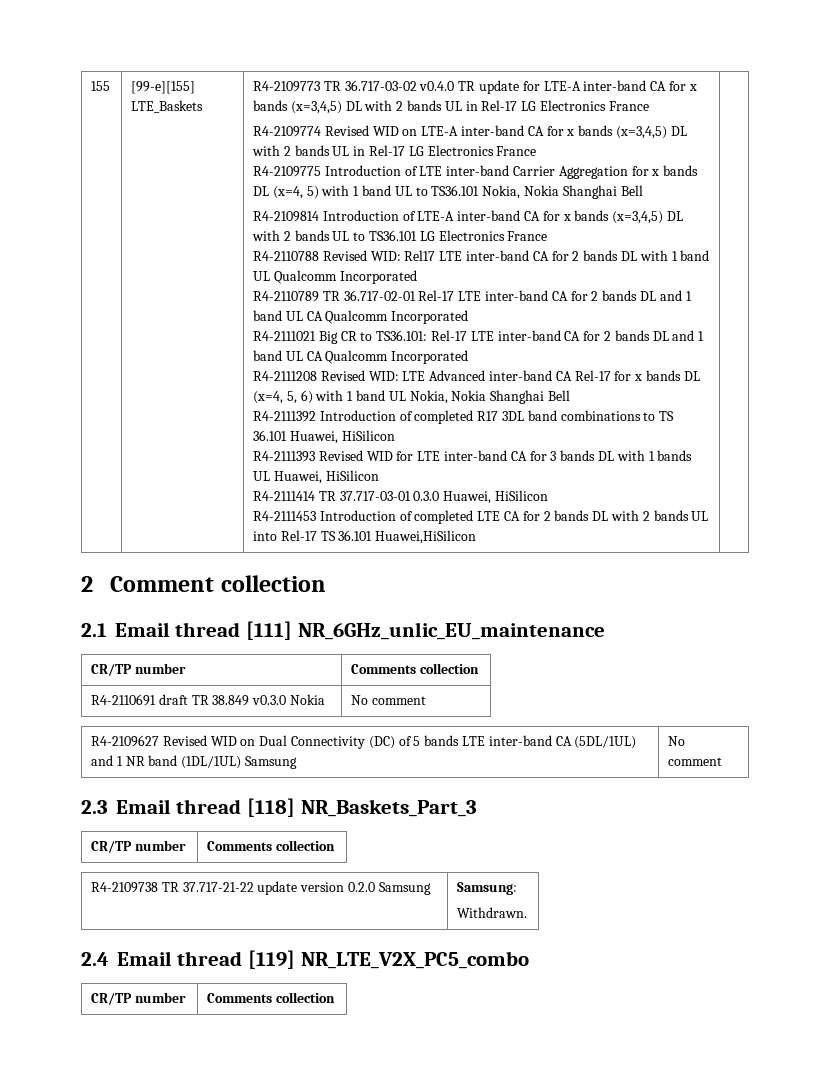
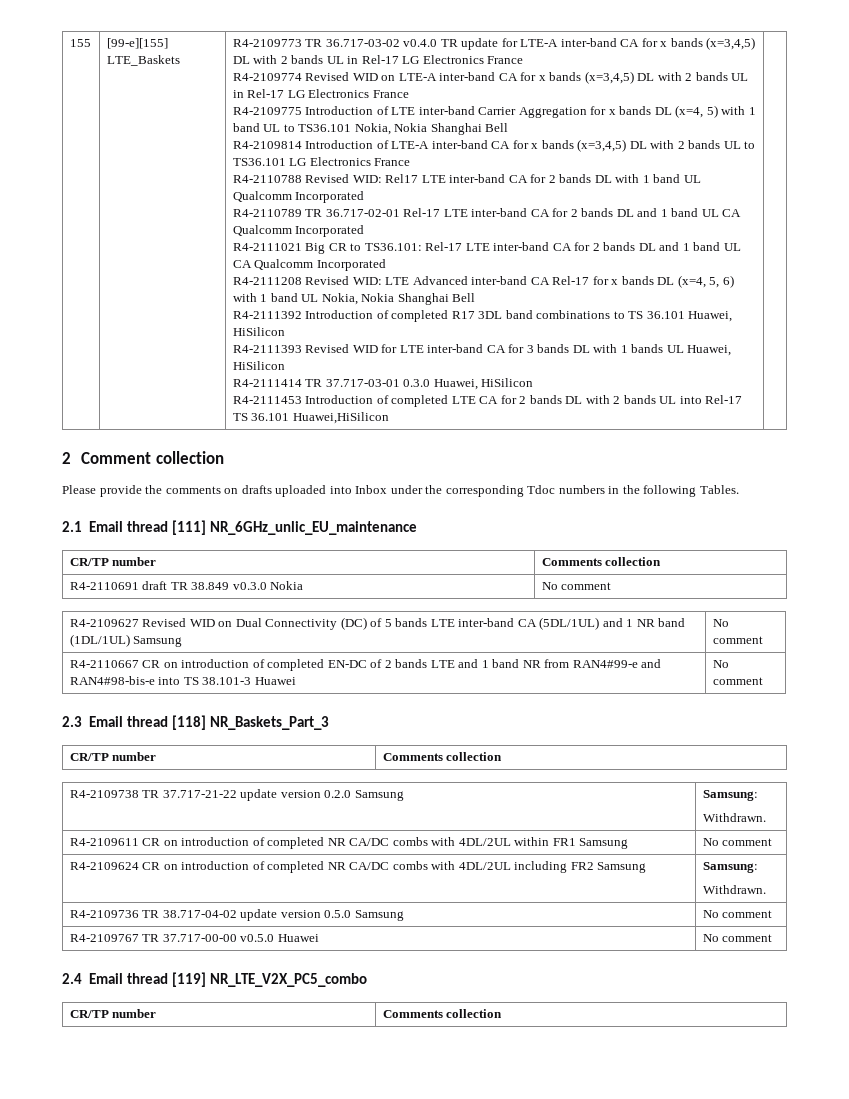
+ Please provide the comments on drafts uploaded into Inbox under the corresponding Tdoc numbers in the following Tables.
+ R4-2110667 CR on introduction of completed EN-DC of 2 bands LTE and 1 band NR from RAN4#99-e and RAN4#98-bis-e into TS 38.101-3 Huawei | No comment
+ R4-2109611 CR on introduction of completed NR CA/DC combs with 4DL/2UL within FR1 Samsung | No comment
+ R4-2109624 CR on introduction of completed NR CA/DC combs with 4DL/2UL including FR2 Samsung | Samsung:
+ Withdrawn.
+ R4-2109736 TR 38.717-04-02 update version 0.5.0 Samsung | No comment
+ R4-2109767 TR 37.717-00-00 v0.5.0 Huawei | No comment

